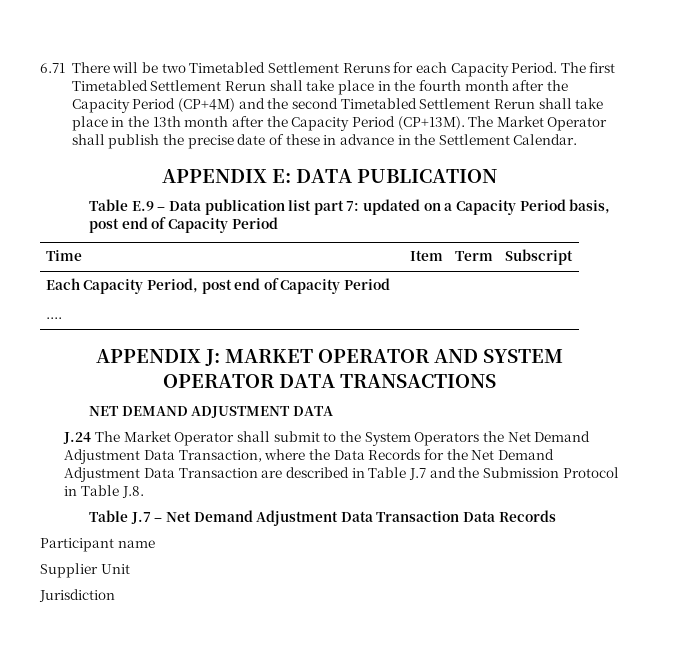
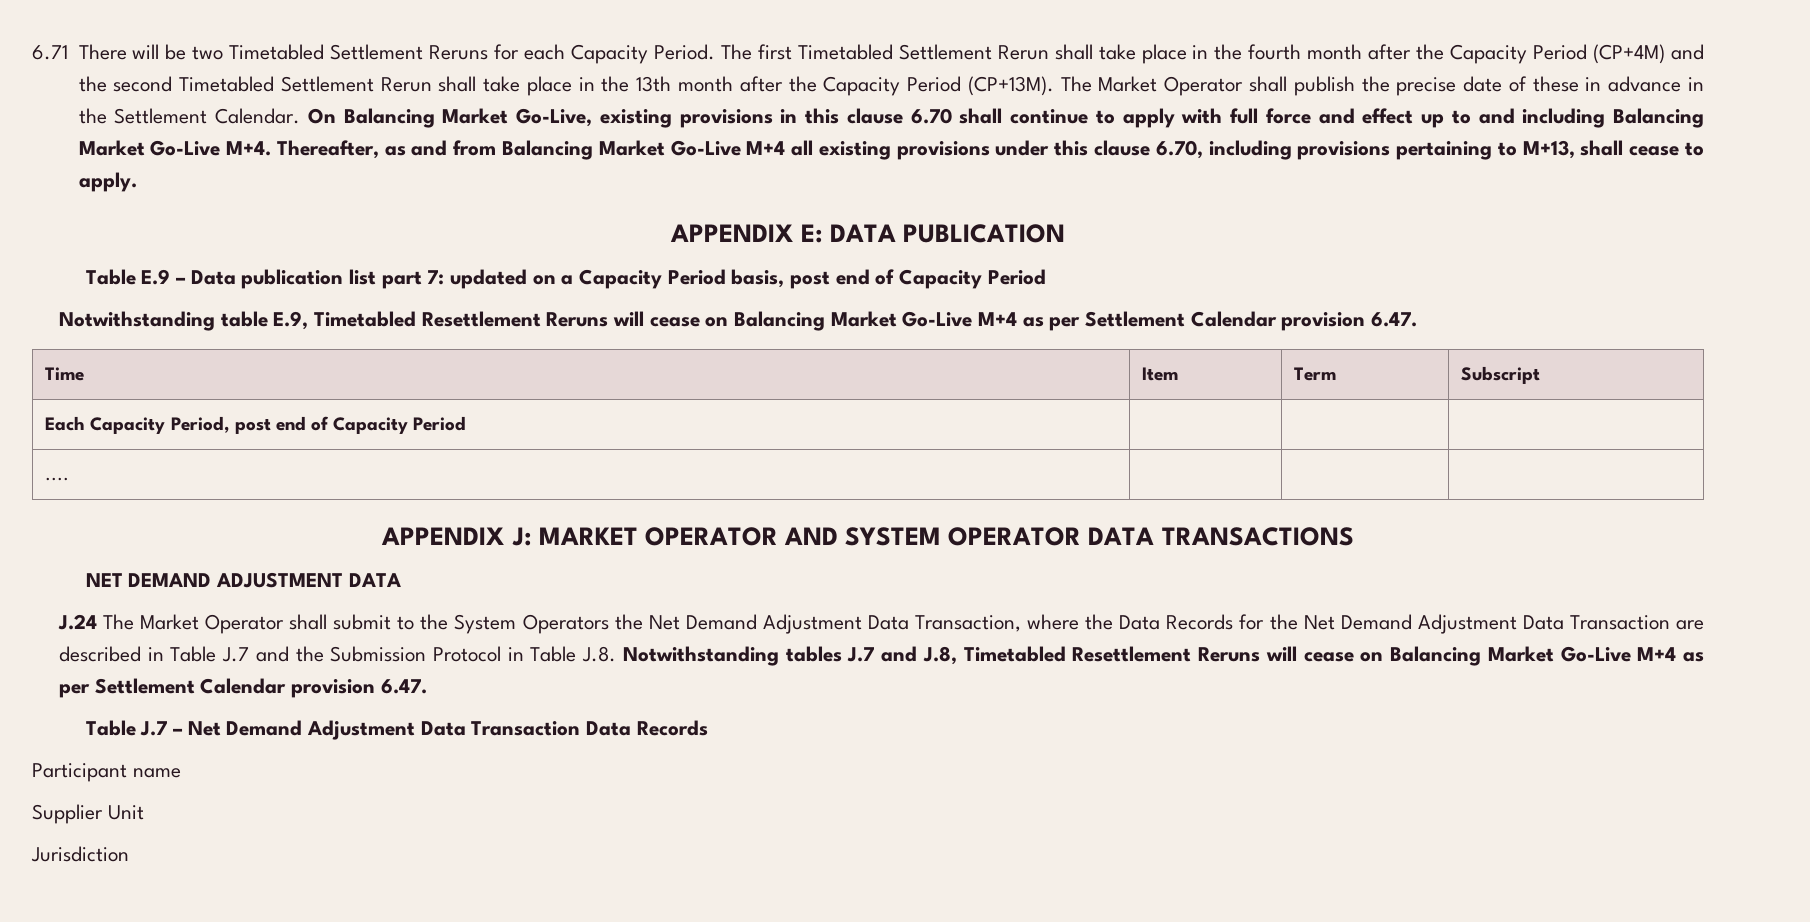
+ On Balancing Market Go-Live, existing provisions in this clause 6.70 shall continue to apply with full force and effect up to and including Balancing Market Go-Live M+4. Thereafter, as and from Balancing Market Go-Live M+4 all existing provisions under this clause 6.70, including provisions pertaining to M+13, shall cease to apply.
+ Notwithstanding table E.9, Timetabled Resettlement Reruns will cease on Balancing Market Go-Live M+4 as per Settlement Calendar provision 6.47.
- J.24 The Market Operator shall submit to the System Operators the Net Demand Adjustment Data Transaction, where the Data Records for the Net Demand Adjustment Data Transaction are described in Table J.7 and the Submission Protocol in Table J.8.
+ J.24 The Market Operator shall submit to the System Operators the Net Demand Adjustment Data Transaction, where the Data Records for the Net Demand Adjustment Data Transaction are described in Table J.7 and the Submission Protocol in Table J.8. Notwithstanding tables J.7 and J.8, Timetabled Resettlement Reruns will cease on Balancing Market Go-Live M+4 as per Settlement Calendar provision 6.47.

